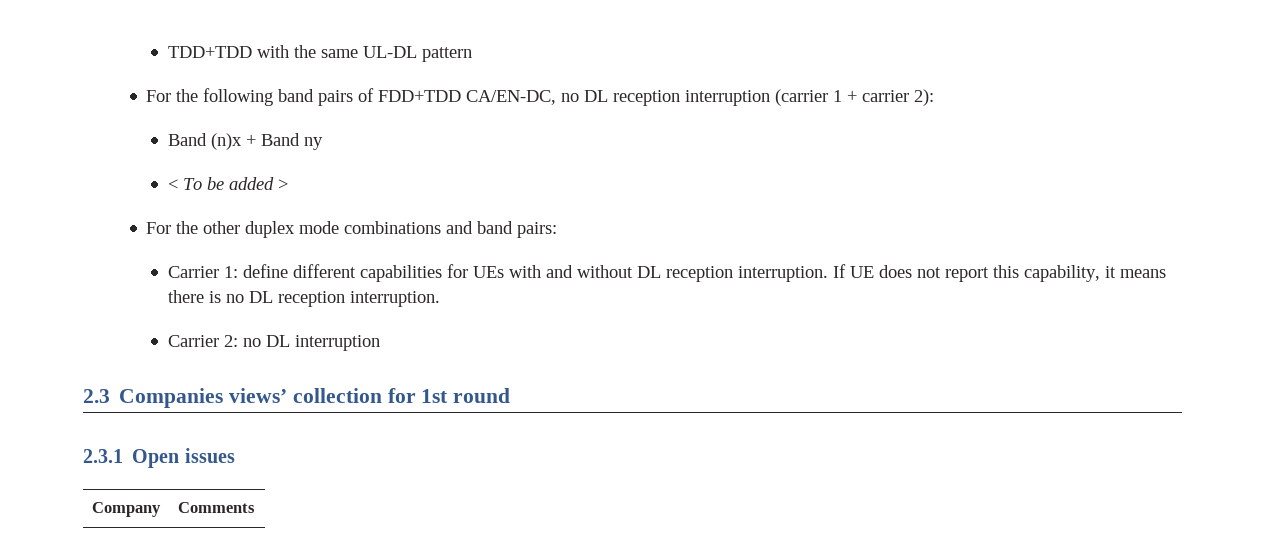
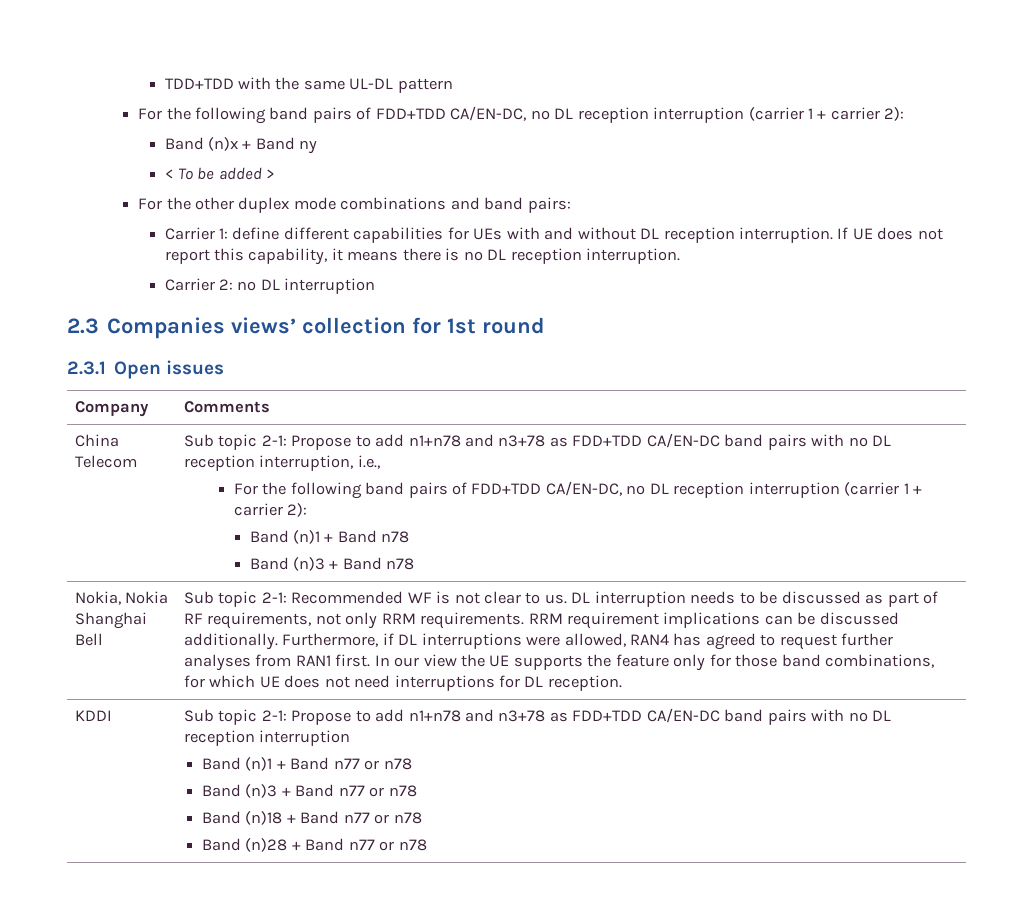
+ China Telecom | Sub topic 2-1: Propose to add n1+n78 and n3+78 as FDD+TDD CA/EN-DC band pairs with no DL reception interruption, i.e.,
+ For the following band pairs of FDD+TDD CA/EN-DC, no DL reception interruption (carrier 1 + carrier 2):
+ Band (n)1 + Band n78
+ Band (n)3 + Band n78
+ Nokia, Nokia Shanghai Bell | Sub topic 2-1: Recommended WF is not clear to us. DL interruption needs to be discussed as part of RF requirements, not only RRM requirements. RRM requirement implications can be discussed additionally. Furthermore, if DL interruptions were allowed, RAN4 has agreed to request further analyses from RAN1 first. In our view the UE supports the feature only for those band combinations, for which UE does not need interruptions for DL reception.
+ KDDI | Sub topic 2-1: Propose to add n1+n78 and n3+78 as FDD+TDD CA/EN-DC band pairs with no DL reception interruption
+ Band (n)1 + Band n77 or n78
+ Band (n)3 + Band n77 or n78
+ Band (n)18 + Band n77 or n78
+ Band (n)28 + Band n77 or n78

